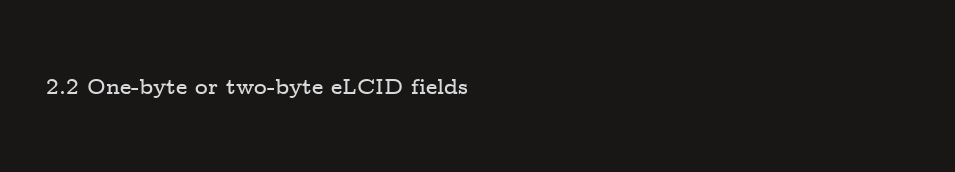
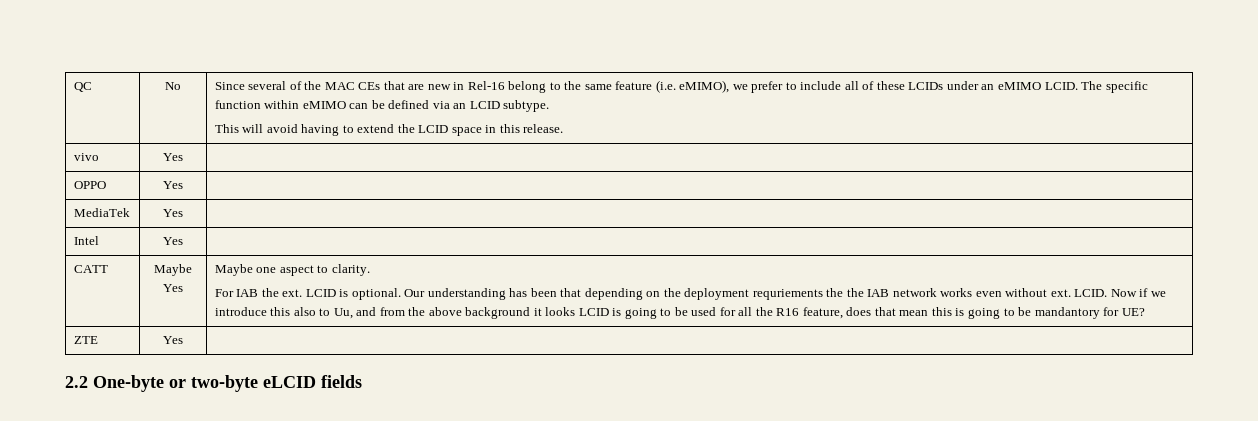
+ QC | No | Since several of the MAC CEs that are new in Rel-16 belong to the same feature (i.e. eMIMO), we prefer to include all of these LCIDs under an eMIMO LCID. The specific function within eMIMO can be defined via an LCID subtype.
+ This will avoid having to extend the LCID space in this release.
+ vivo | Yes |
+ OPPO | Yes |
+ MediaTek | Yes |
+ Intel | Yes |
+ CATT | Maybe Yes | Maybe one aspect to clarity.
+ For IAB the ext. LCID is optional. Our understanding has been that depending on the deployment requriements the the IAB network works even without ext. LCID. Now if we introduce this also to Uu, and from the above background it looks LCID is going to be used for all the R16 feature, does that mean this is going to be mandantory for UE?
+ ZTE | Yes |

